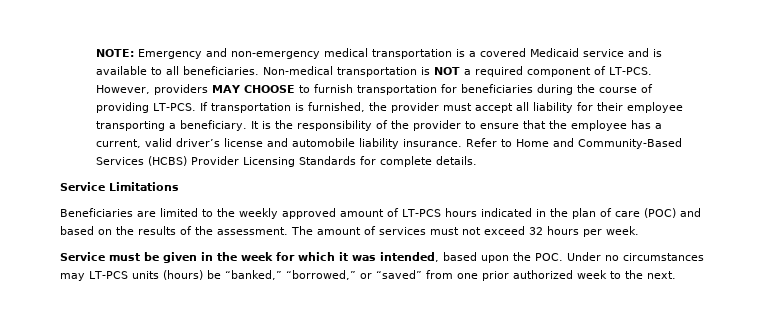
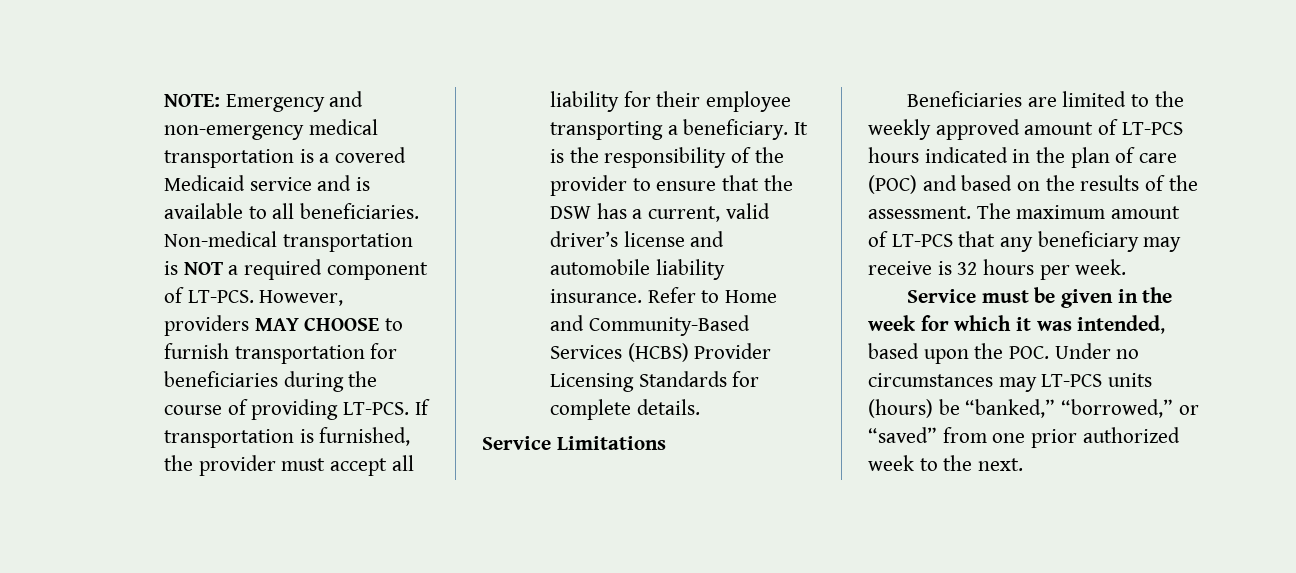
- It is the responsibility of the provider to ensure that the employee has a current, valid driver’s license and automobile liability insurance.
+ It is the responsibility of the provider to ensure that the DSW has a current, valid driver’s license and automobile liability insurance.
- The amount of services must not exceed 32 hours per week.
+ The maximum amount of LT-PCS that any beneficiary may receive is 32 hours per week.

